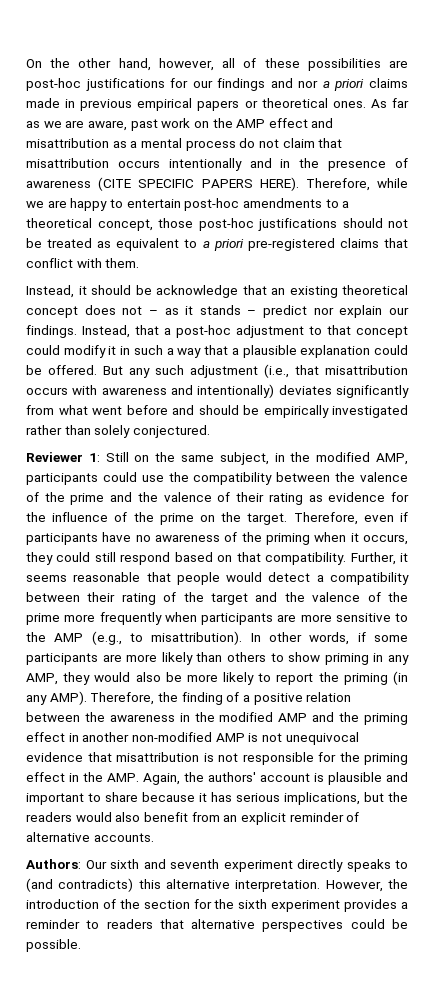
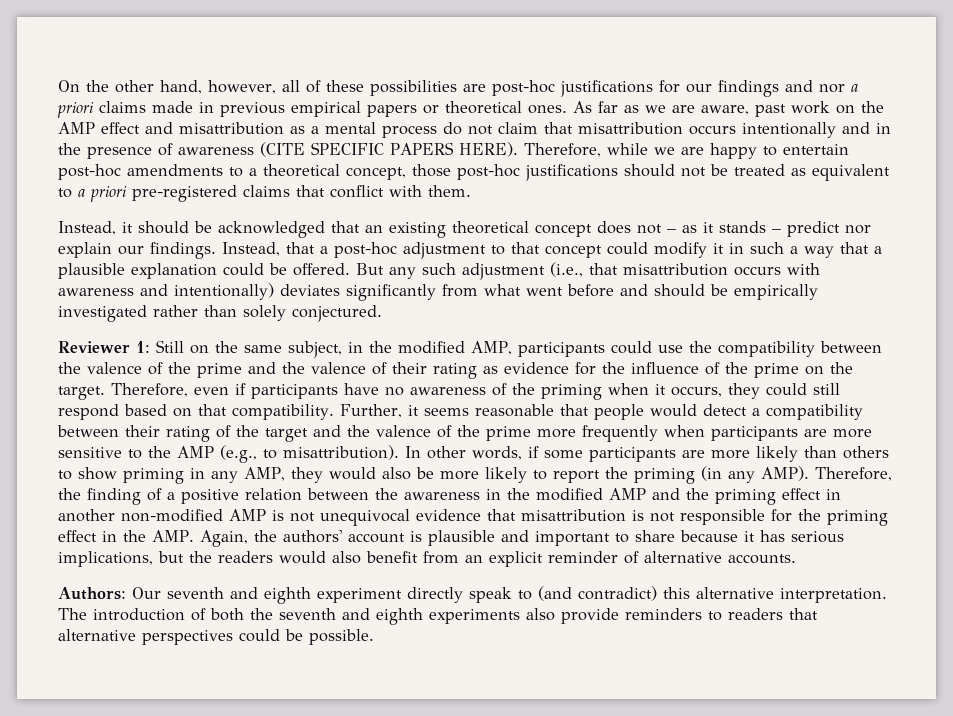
- Instead, it should be acknowledge that an existing theoretical concept does not – as it stands – predict nor explain our findings.
+ Instead, it should be acknowledged that an existing theoretical concept does not – as it stands – predict nor explain our findings.
- Authors: Our sixth and seventh experiment directly speaks to (and contradicts) this alternative interpretation.
+ Authors: Our seventh and eighth experiment directly speak to (and contradict) this alternative interpretation.
- However, the introduction of the section for the sixth experiment provides a reminder to readers that alternative perspectives could be possible.
+ The introduction of both the seventh and eighth experiments also provide reminders to readers that alternative perspectives could be possible.

